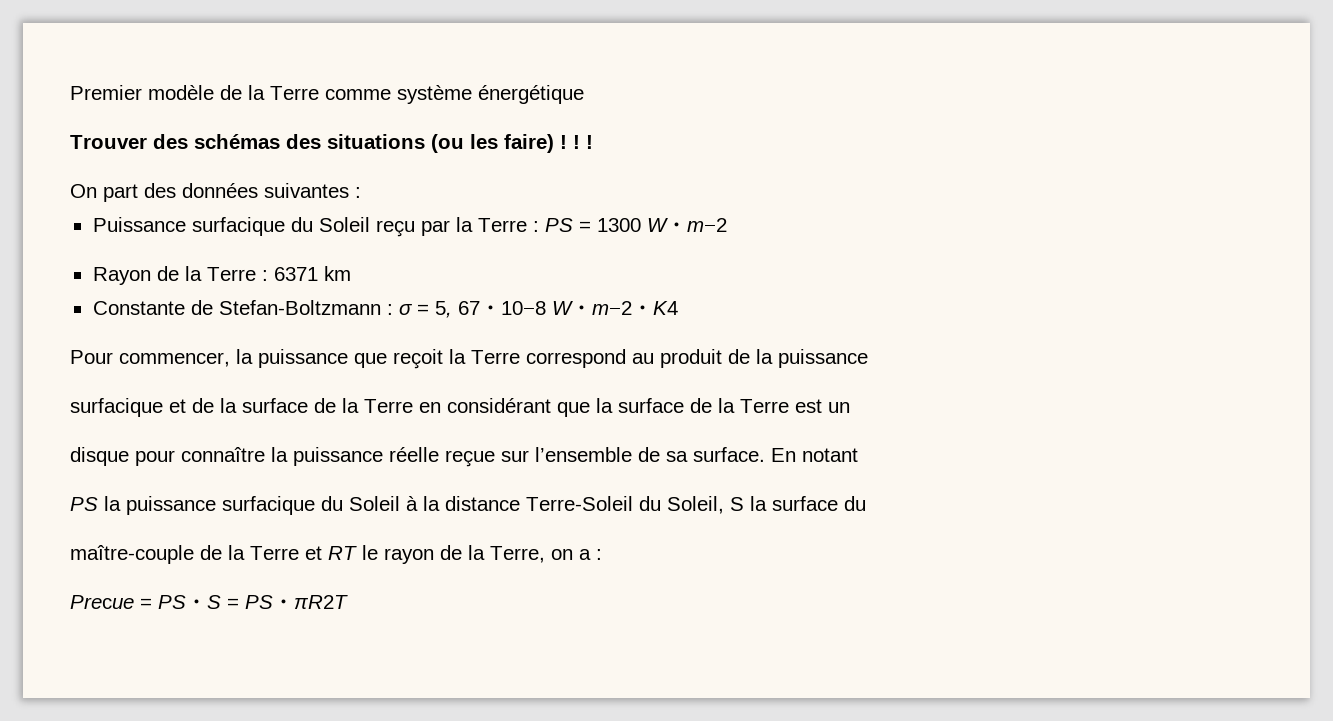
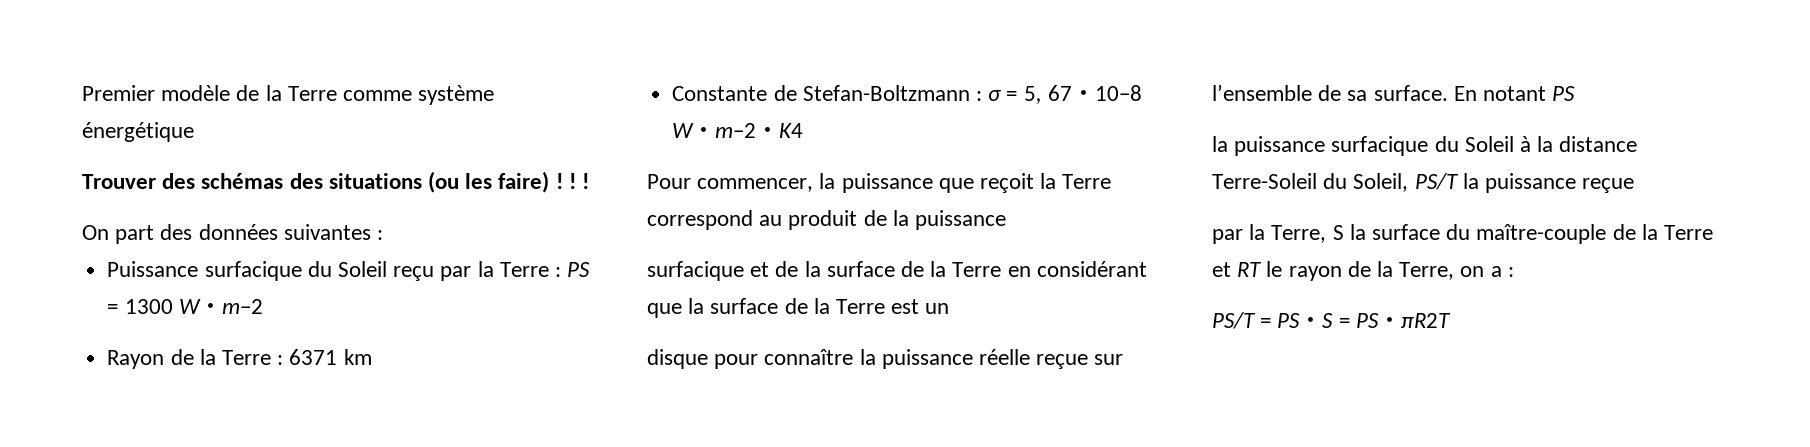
- En notant
- PS la puissance surfacique du Soleil à la distance Terre-Soleil du Soleil, S la surface du
- maître-couple de la Terre et RT le rayon de la Terre, on a :
+ En notant PS
+ la puissance surfacique du Soleil à la distance Terre-Soleil du Soleil, PS/T la puissance reçue
+ par la Terre, S la surface du maître-couple de la Terre et RT le rayon de la Terre, on a :
- Precue = PS・S = PS・πR2T
+ PS/T = PS・S = PS・πR2T

